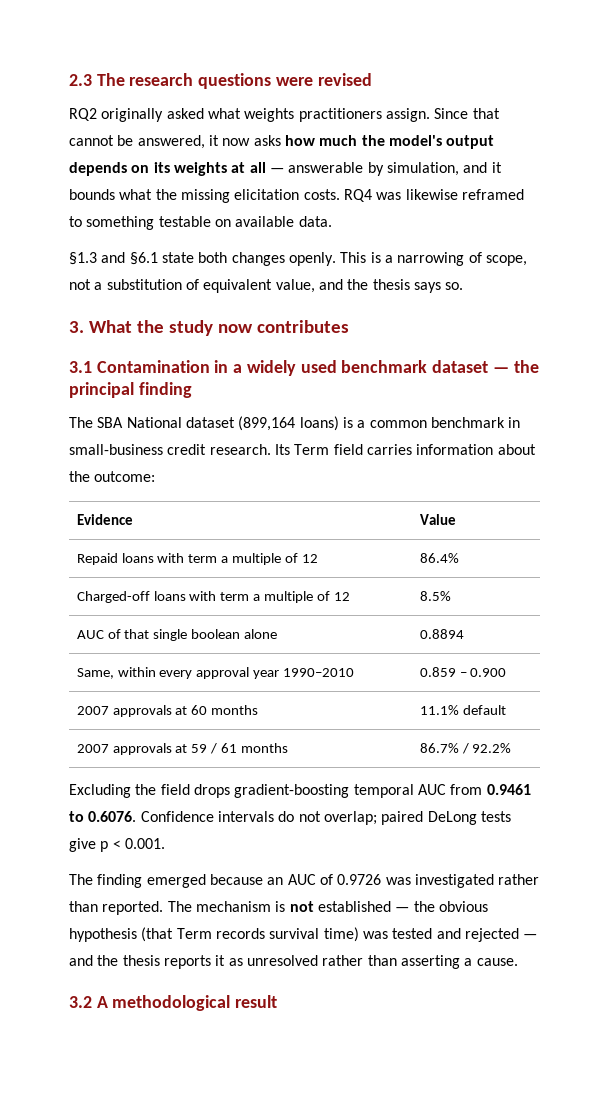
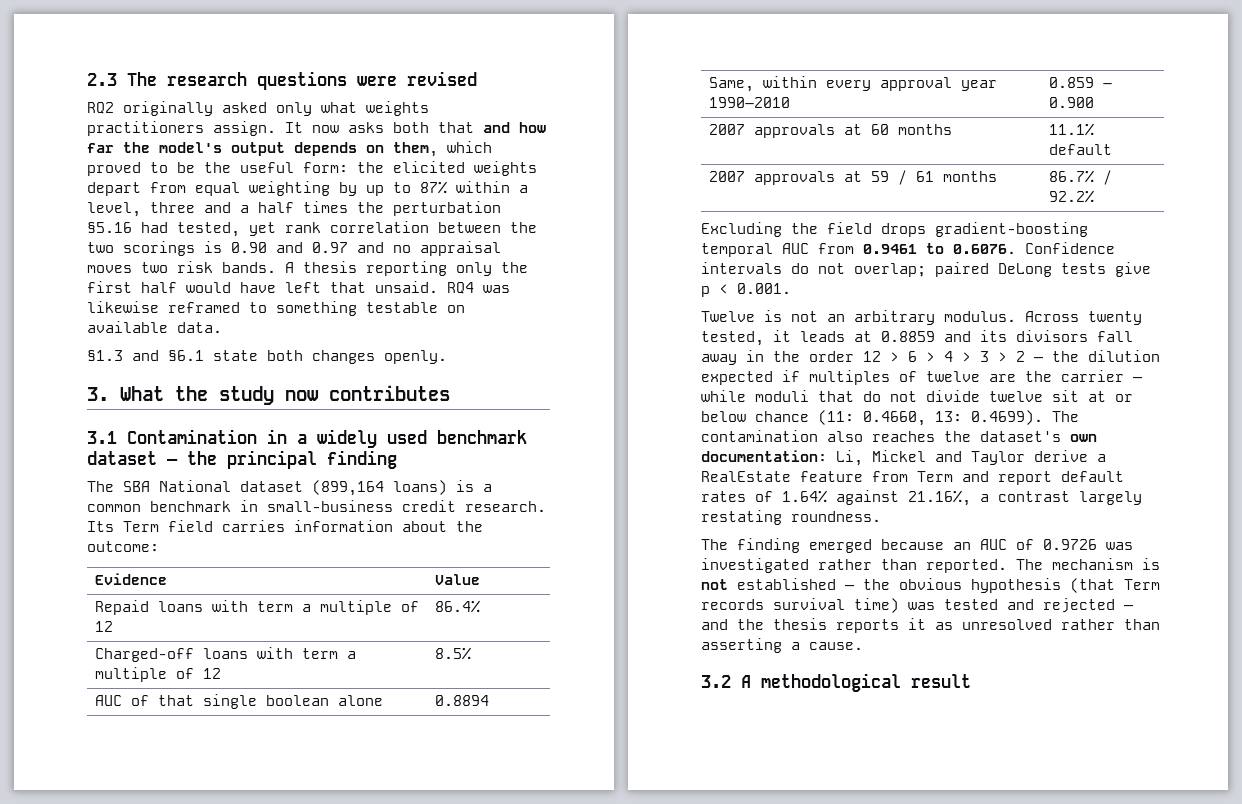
- RQ2 originally asked what weights practitioners assign.
+ RQ2 originally asked only what weights practitioners assign.
- Since that cannot be answered, it now asks how much the model's output depends on its weights at all — answerable by simulation, and it bounds what the missing elicitation costs.
+ It now asks both that and how far the model's output depends on them, which proved to be the useful form: the elicited weights depart from equal weighting by up to 87% within a level, three and a half times the perturbation §5.16 had tested, yet rank correlation between the two scorings is 0.90 and 0.97 and no appraisal moves two risk bands. A thesis reporting only the first half would have left that unsaid.
- This is a narrowing of scope, not a substitution of equivalent value, and the thesis says so.
+ Twelve is not an arbitrary modulus. Across twenty tested, it leads at 0.8859 and its divisors fall away in the order 12 > 6 > 4 > 3 > 2 — the dilution expected if multiples of twelve are the carrier — while moduli that do not divide twelve sit at or below chance (11: 0.4660, 13: 0.4699). The contamination also reaches the dataset's own documentation: Li, Mickel and Taylor derive a RealEstate feature from Term and report default rates of 1.64% against 21.16%, a contrast largely restating roundness.

